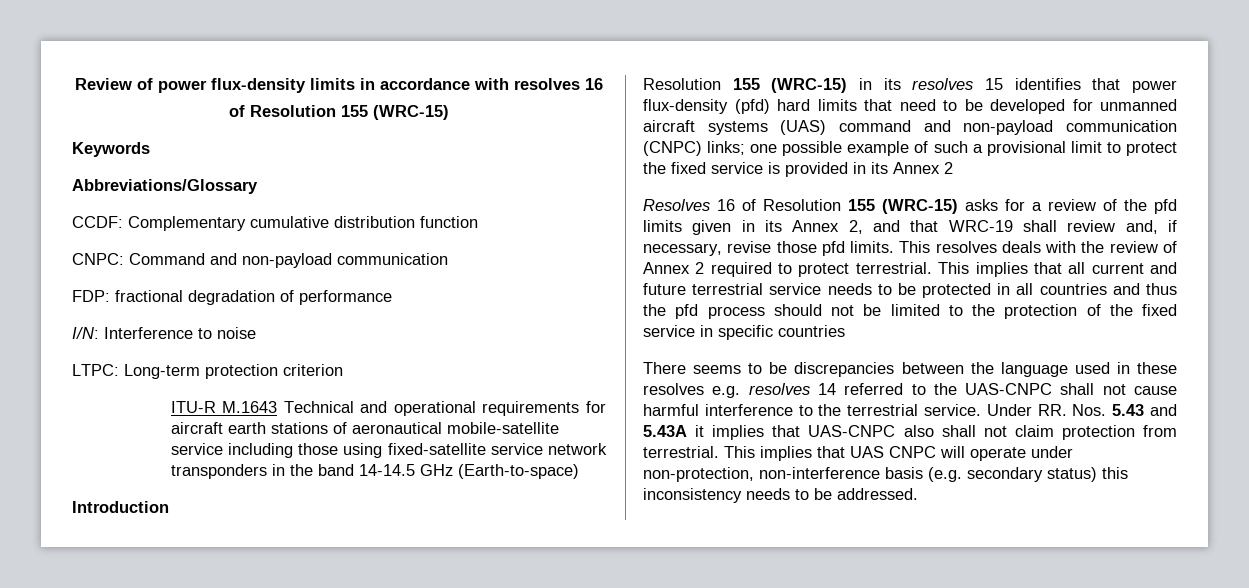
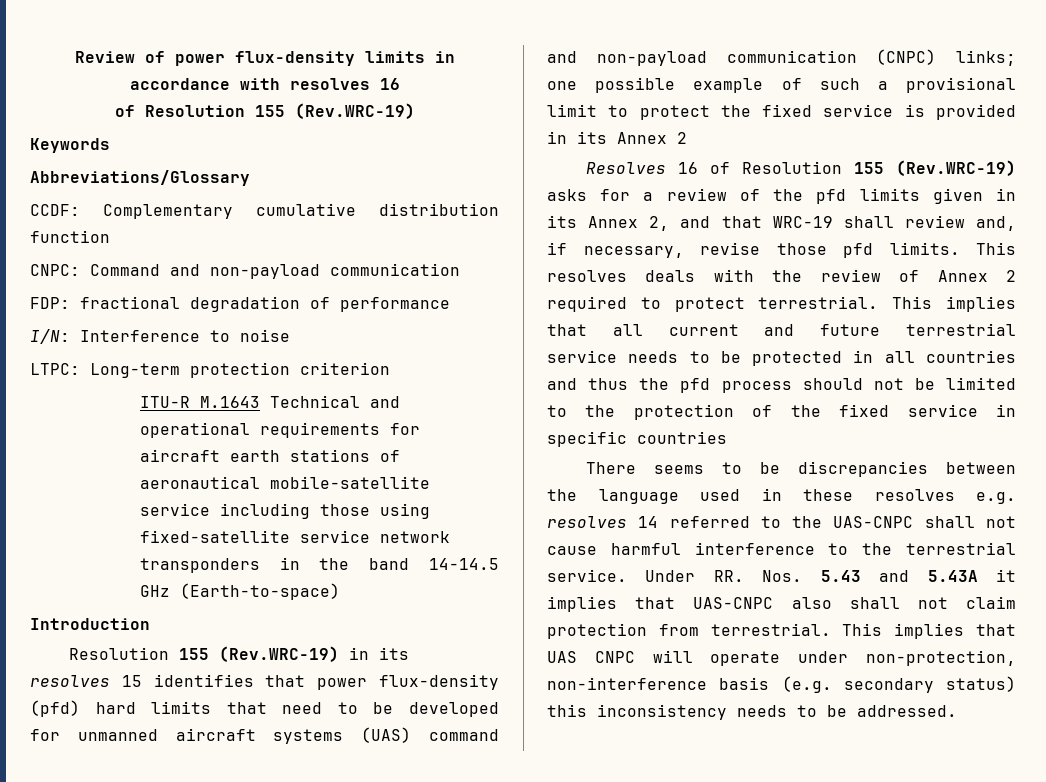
  Review of power flux-density limits in accordance with resolves 16
- of Resolution 155 (WRC-15)
+ of Resolution 155 (Rev.WRC-19)
- Resolution 155 (WRC-15) in its resolves 15 identifies that power flux-density (pfd) hard limits that need to be developed for unmanned aircraft systems (UAS) command and non-payload communication (CNPC) links; one possible example of such a provisional limit to protect the fixed service is provided in its Annex 2
+ Resolution 155 (Rev.WRC-19) in its resolves 15 identifies that power flux-density (pfd) hard limits that need to be developed for unmanned aircraft systems (UAS) command and non-payload communication (CNPC) links; one possible example of such a provisional limit to protect the fixed service is provided in its Annex 2
- Resolves 16 of Resolution 155 (WRC-15) asks for a review of the pfd limits given in its Annex 2, and that WRC-19 shall review and, if necessary, revise those pfd limits.
+ Resolves 16 of Resolution 155 (Rev.WRC-19) asks for a review of the pfd limits given in its Annex 2, and that WRC-19 shall review and, if necessary, revise those pfd limits.

